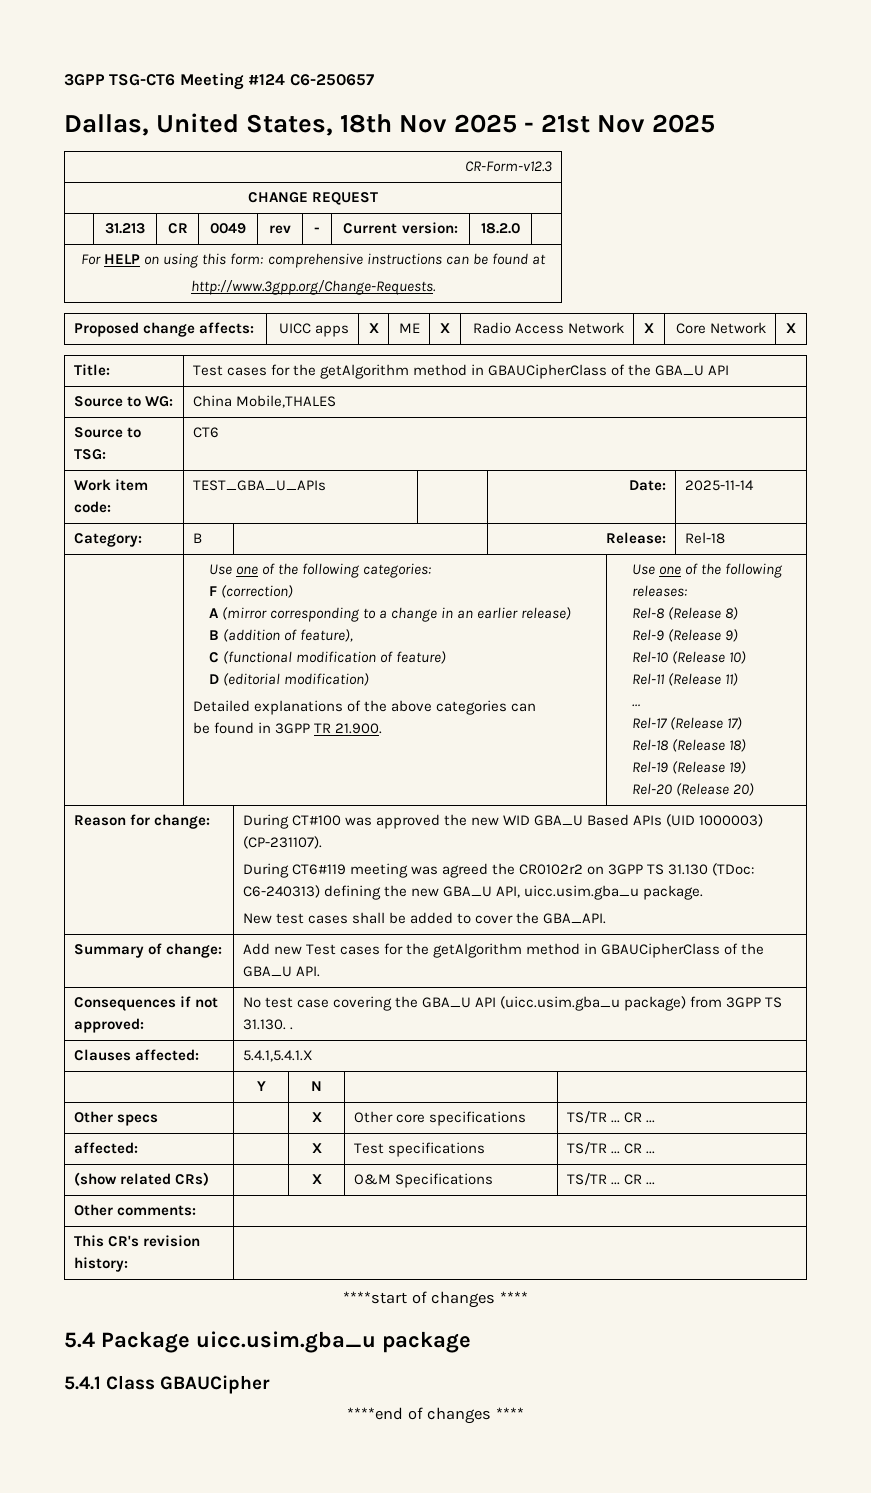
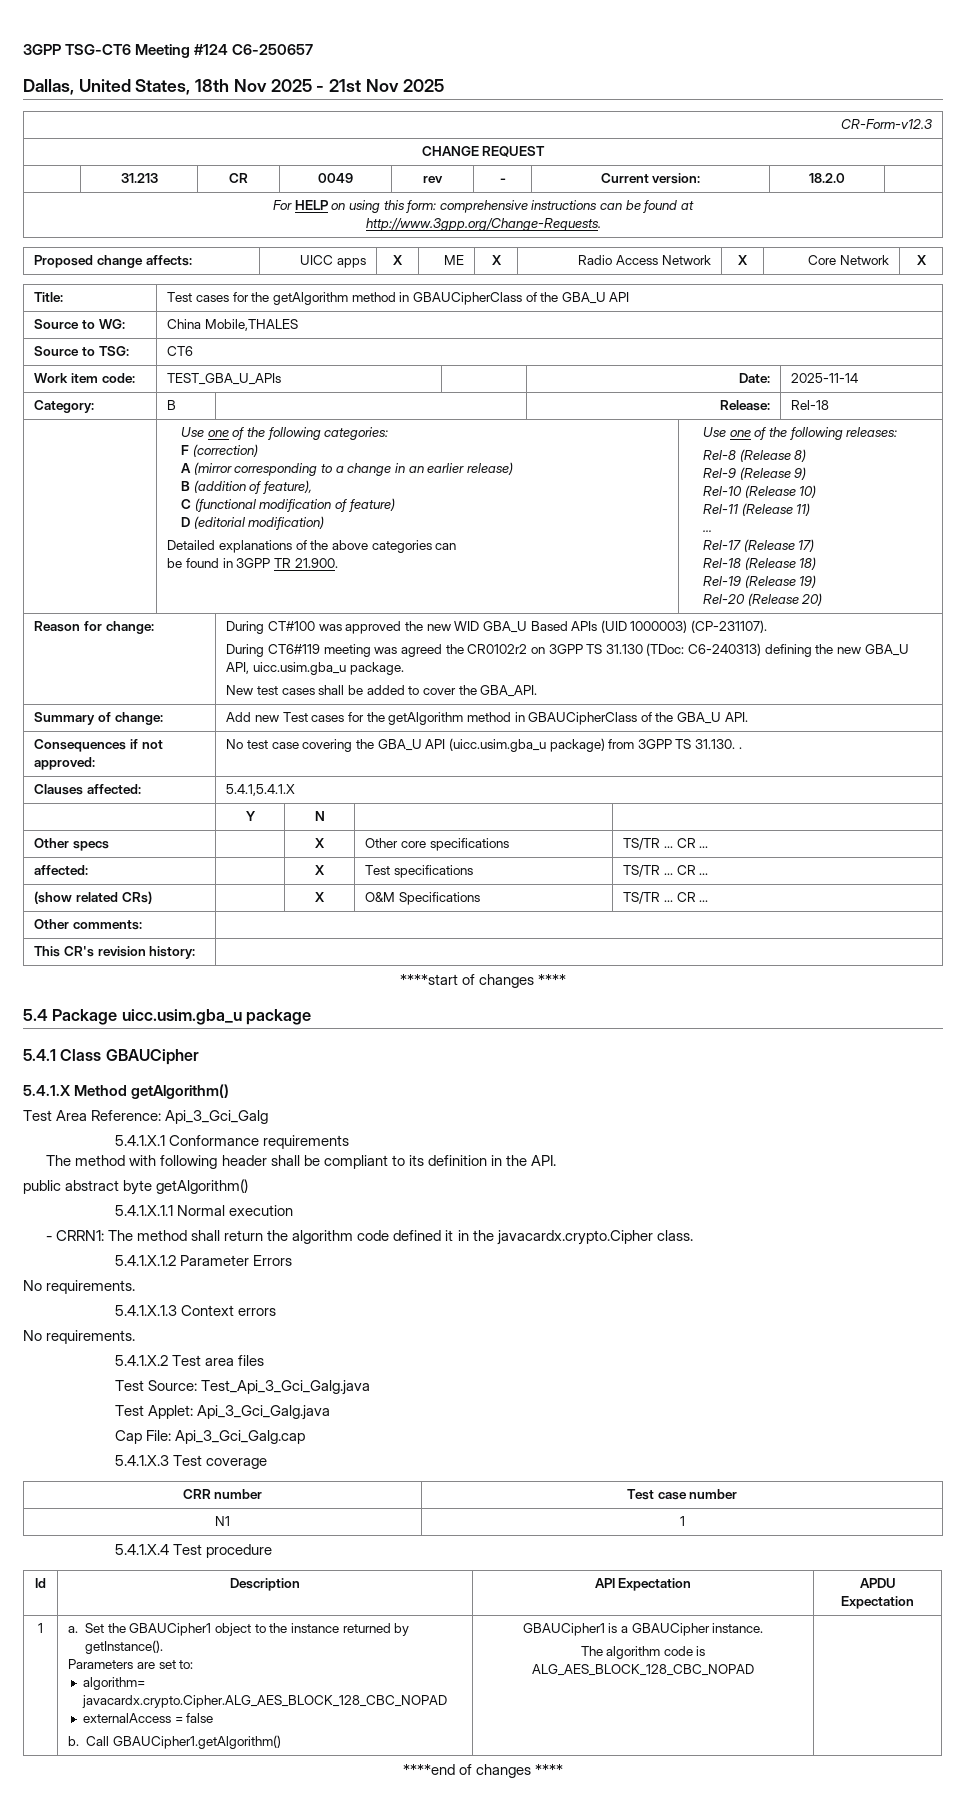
+ 5.4.1.X Method getAlgorithm()
+ Test Area Reference: Api_3_Gci_Galg
+ 5.4.1.X.1 Conformance requirements
+ The method with following header shall be compliant to its definition in the API.
+ public abstract byte getAlgorithm()
+ 5.4.1.X.1.1 Normal execution
+ - CRRN1: The method shall return the algorithm code defined it in the javacardx.crypto.Cipher class.
+ 5.4.1.X.1.2 Parameter Errors
+ No requirements.
+ 5.4.1.X.1.3 Context errors
+ No requirements.
+ 5.4.1.X.2 Test area files
+ Test Source: Test_Api_3_Gci_Galg.java
+ Test Applet: Api_3_Gci_Galg.java
+ Cap File: Api_3_Gci_Galg.cap
+ 5.4.1.X.3 Test coverage
+ CRR number | Test case number
+ N1 | 1
+ 5.4.1.X.4 Test procedure
+ Id | Description | API Expectation | APDU Expectation
+ 1 | a. Set the GBAUCipher1 object to the instance returned by getInstance().
+ Parameters are set to:
+ algorithm= javacardx.crypto.Cipher.ALG_AES_BLOCK_128_CBC_NOPAD
+ externalAccess = false
+ b. Call GBAUCipher1.getAlgorithm() | GBAUCipher1 is a GBAUCipher instance.
+ The algorithm code is ALG_AES_BLOCK_128_CBC_NOPAD |

